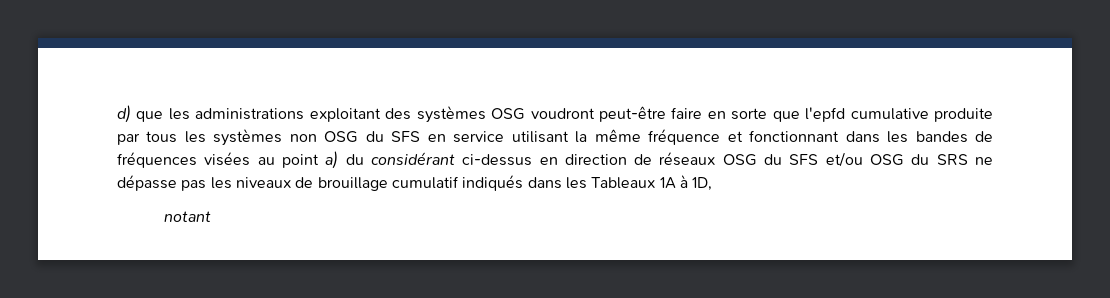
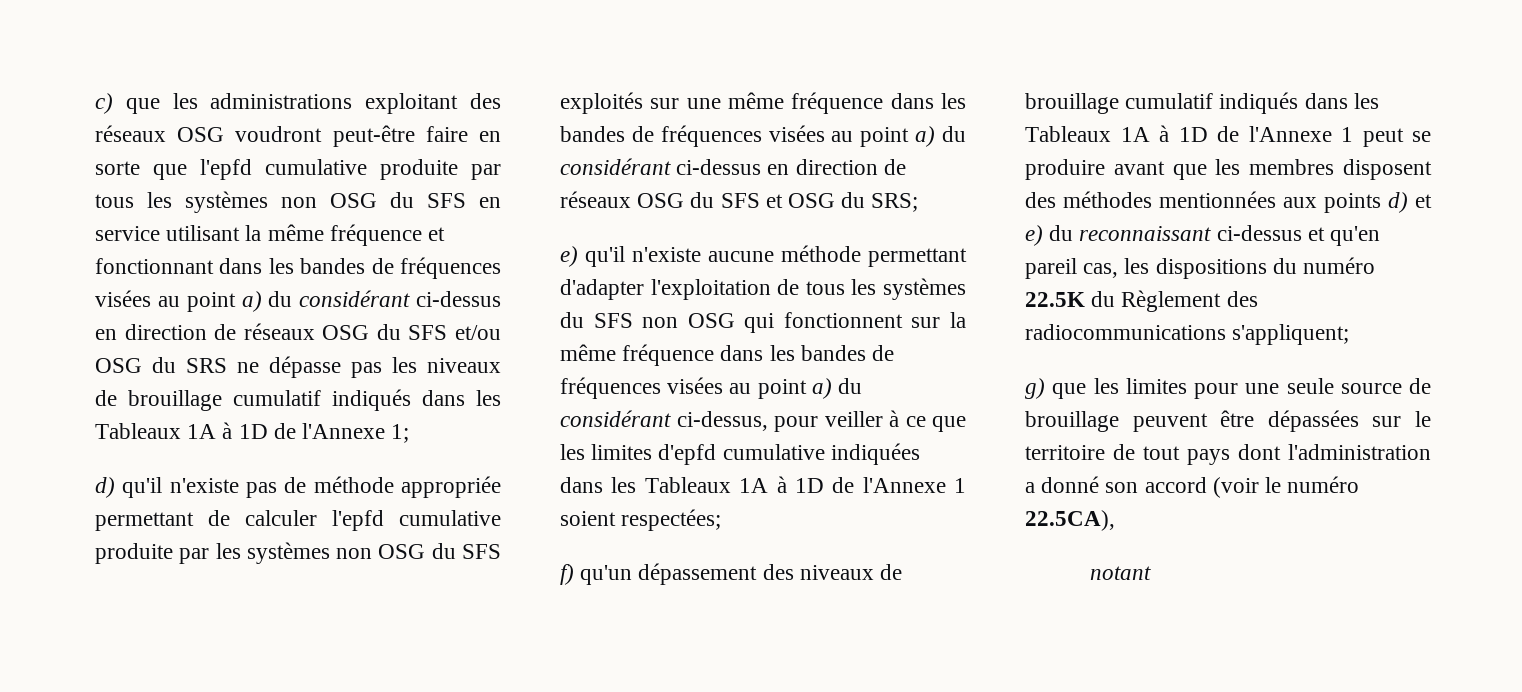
- d) que les administrations exploitant des systèmes OSG voudront peut-être faire en sorte que l'epfd cumulative produite par tous les systèmes non OSG du SFS en service utilisant la même fréquence et fonctionnant dans les bandes de fréquences visées au point a) du considérant ci-dessus en direction de réseaux OSG du SFS et/ou OSG du SRS ne dépasse pas les niveaux de brouillage cumulatif indiqués dans les Tableaux 1A à 1D,
+ c) que les administrations exploitant des réseaux OSG voudront peut-être faire en sorte que l'epfd cumulative produite par tous les systèmes non OSG du SFS en service utilisant la même fréquence et fonctionnant dans les bandes de fréquences visées au point a) du considérant ci-dessus en direction de réseaux OSG du SFS et/ou OSG du SRS ne dépasse pas les niveaux de brouillage cumulatif indiqués dans les Tableaux 1A à 1D de l'Annexe 1;
+ d) qu'il n'existe pas de méthode appropriée permettant de calculer l'epfd cumulative produite par les systèmes non OSG du SFS exploités sur une même fréquence dans les bandes de fréquences visées au point a) du considérant ci-dessus en direction de réseaux OSG du SFS et OSG du SRS;
+ e) qu'il n'existe aucune méthode permettant d'adapter l'exploitation de tous les systèmes du SFS non OSG qui fonctionnent sur la même fréquence dans les bandes de fréquences visées au point a) du considérant ci-dessus, pour veiller à ce que les limites d'epfd cumulative indiquées dans les Tableaux 1A à 1D de l'Annexe 1 soient respectées;
+ f) qu'un dépassement des niveaux de brouillage cumulatif indiqués dans les Tableaux 1A à 1D de l'Annexe 1 peut se produire avant que les membres disposent des méthodes mentionnées aux points d) et e) du reconnaissant ci-dessus et qu'en pareil cas, les dispositions du numéro 22.5K du Règlement des radiocommunications s'appliquent;
+ g) que les limites pour une seule source de brouillage peuvent être dépassées sur le territoire de tout pays dont l'administration a donné son accord (voir le numéro 22.5CA),

